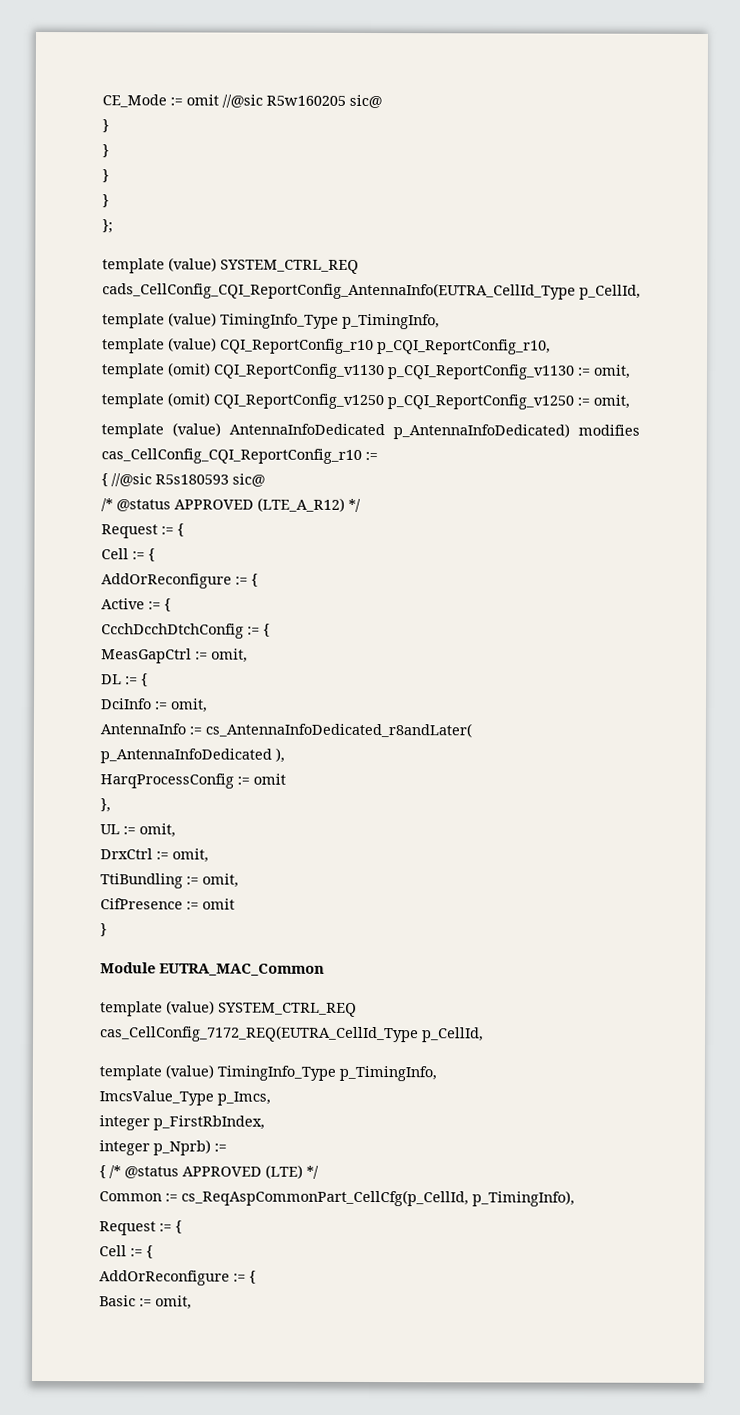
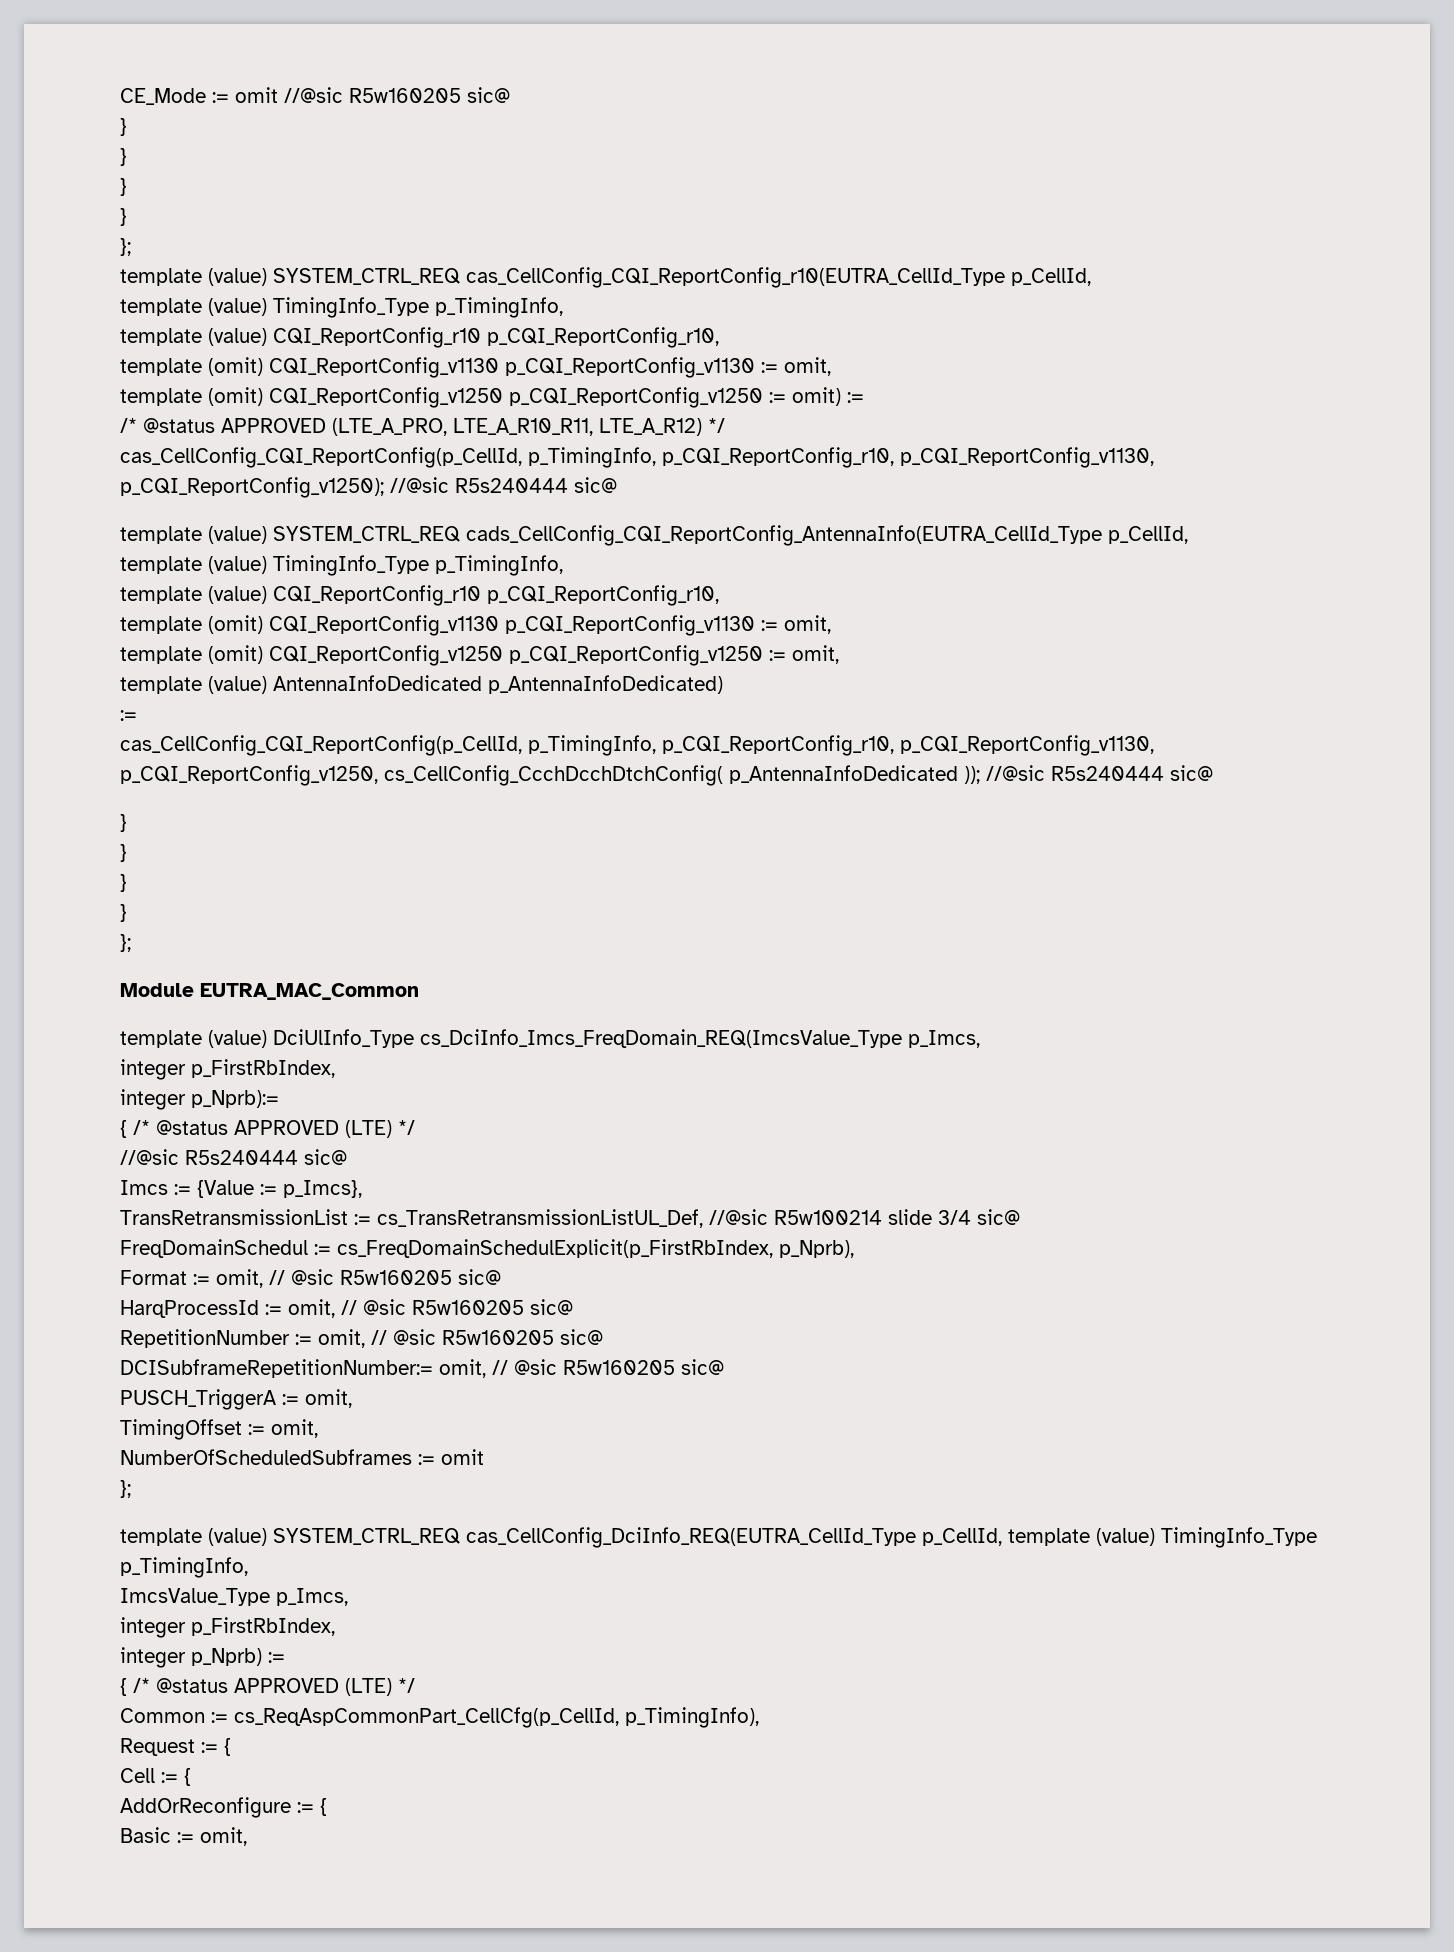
+ template (value) SYSTEM_CTRL_REQ cas_CellConfig_CQI_ReportConfig_r10(EUTRA_CellId_Type p_CellId,
+ template (value) TimingInfo_Type p_TimingInfo,
+ template (value) CQI_ReportConfig_r10 p_CQI_ReportConfig_r10,
+ template (omit) CQI_ReportConfig_v1130 p_CQI_ReportConfig_v1130 := omit,
+ template (omit) CQI_ReportConfig_v1250 p_CQI_ReportConfig_v1250 := omit) :=
+ /* @status APPROVED (LTE_A_PRO, LTE_A_R10_R11, LTE_A_R12) */
+ cas_CellConfig_CQI_ReportConfig(p_CellId, p_TimingInfo, p_CQI_ReportConfig_r10, p_CQI_ReportConfig_v1130, p_CQI_ReportConfig_v1250); //@sic R5s240444 sic@
- template (value) AntennaInfoDedicated p_AntennaInfoDedicated) modifies cas_CellConfig_CQI_ReportConfig_r10 :=
- { //@sic R5s180593 sic@
- /* @status APPROVED (LTE_A_R12) */
- Request := {
- Cell := {
- AddOrReconfigure := {
- Active := {
- CcchDcchDtchConfig := {
- MeasGapCtrl := omit,
- DL := {
- DciInfo := omit,
- AntennaInfo := cs_AntennaInfoDedicated_r8andLater( p_AntennaInfoDedicated ),
- HarqProcessConfig := omit
- },
- UL := omit,
- DrxCtrl := omit,
- TtiBundling := omit,
- CifPresence := omit
+ template (value) AntennaInfoDedicated p_AntennaInfoDedicated)
+ :=
+ cas_CellConfig_CQI_ReportConfig(p_CellId, p_TimingInfo, p_CQI_ReportConfig_r10, p_CQI_ReportConfig_v1130, p_CQI_ReportConfig_v1250, cs_CellConfig_CcchDcchDtchConfig( p_AntennaInfoDedicated )); //@sic R5s240444 sic@
  }
+ }
+ }
+ }
+ };
  Module EUTRA_MAC_Common
- template (value) SYSTEM_CTRL_REQ cas_CellConfig_7172_REQ(EUTRA_CellId_Type p_CellId,
- template (value) TimingInfo_Type p_TimingInfo,
+ template (value) DciUlInfo_Type cs_DciInfo_Imcs_FreqDomain_REQ(ImcsValue_Type p_Imcs,
+ integer p_FirstRbIndex,
+ integer p_Nprb):=
+ { /* @status APPROVED (LTE) */
+ //@sic R5s240444 sic@
+ Imcs := {Value := p_Imcs},
+ TransRetransmissionList := cs_TransRetransmissionListUL_Def, //@sic R5w100214 slide 3/4 sic@
+ FreqDomainSchedul := cs_FreqDomainSchedulExplicit(p_FirstRbIndex, p_Nprb),
+ Format := omit, // @sic R5w160205 sic@
+ HarqProcessId := omit, // @sic R5w160205 sic@
+ RepetitionNumber := omit, // @sic R5w160205 sic@
+ DCISubframeRepetitionNumber:= omit, // @sic R5w160205 sic@
+ PUSCH_TriggerA := omit,
+ TimingOffset := omit,
+ NumberOfScheduledSubframes := omit
+ };
+ template (value) SYSTEM_CTRL_REQ cas_CellConfig_DciInfo_REQ(EUTRA_CellId_Type p_CellId, template (value) TimingInfo_Type p_TimingInfo,

